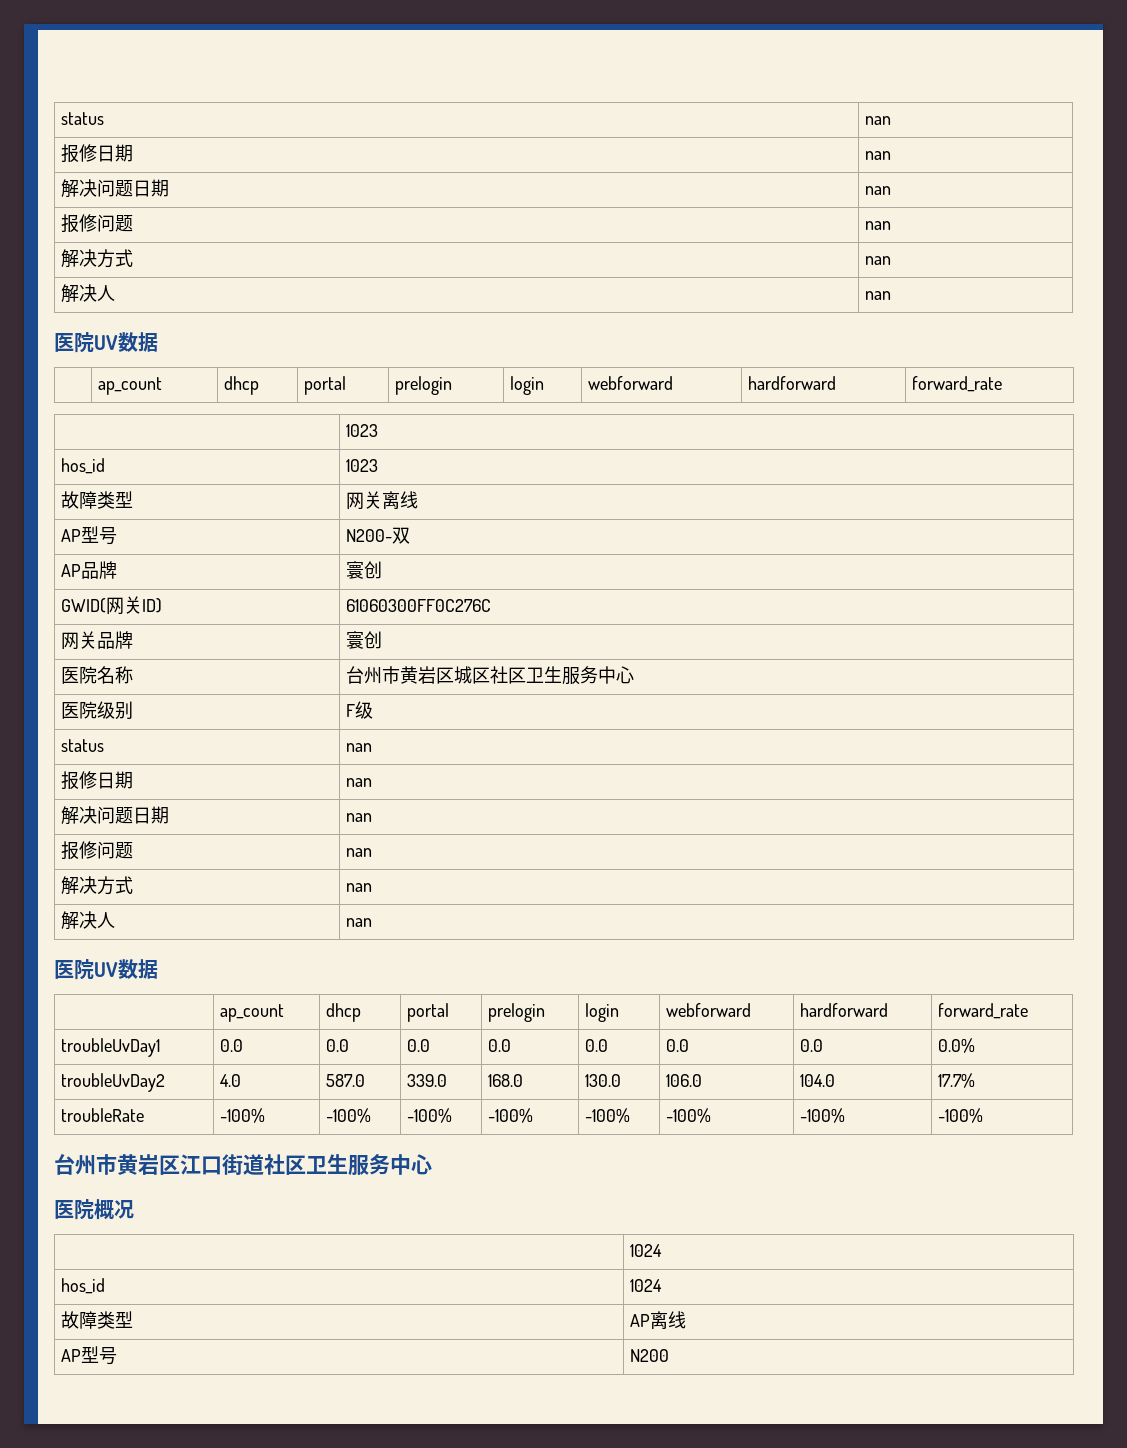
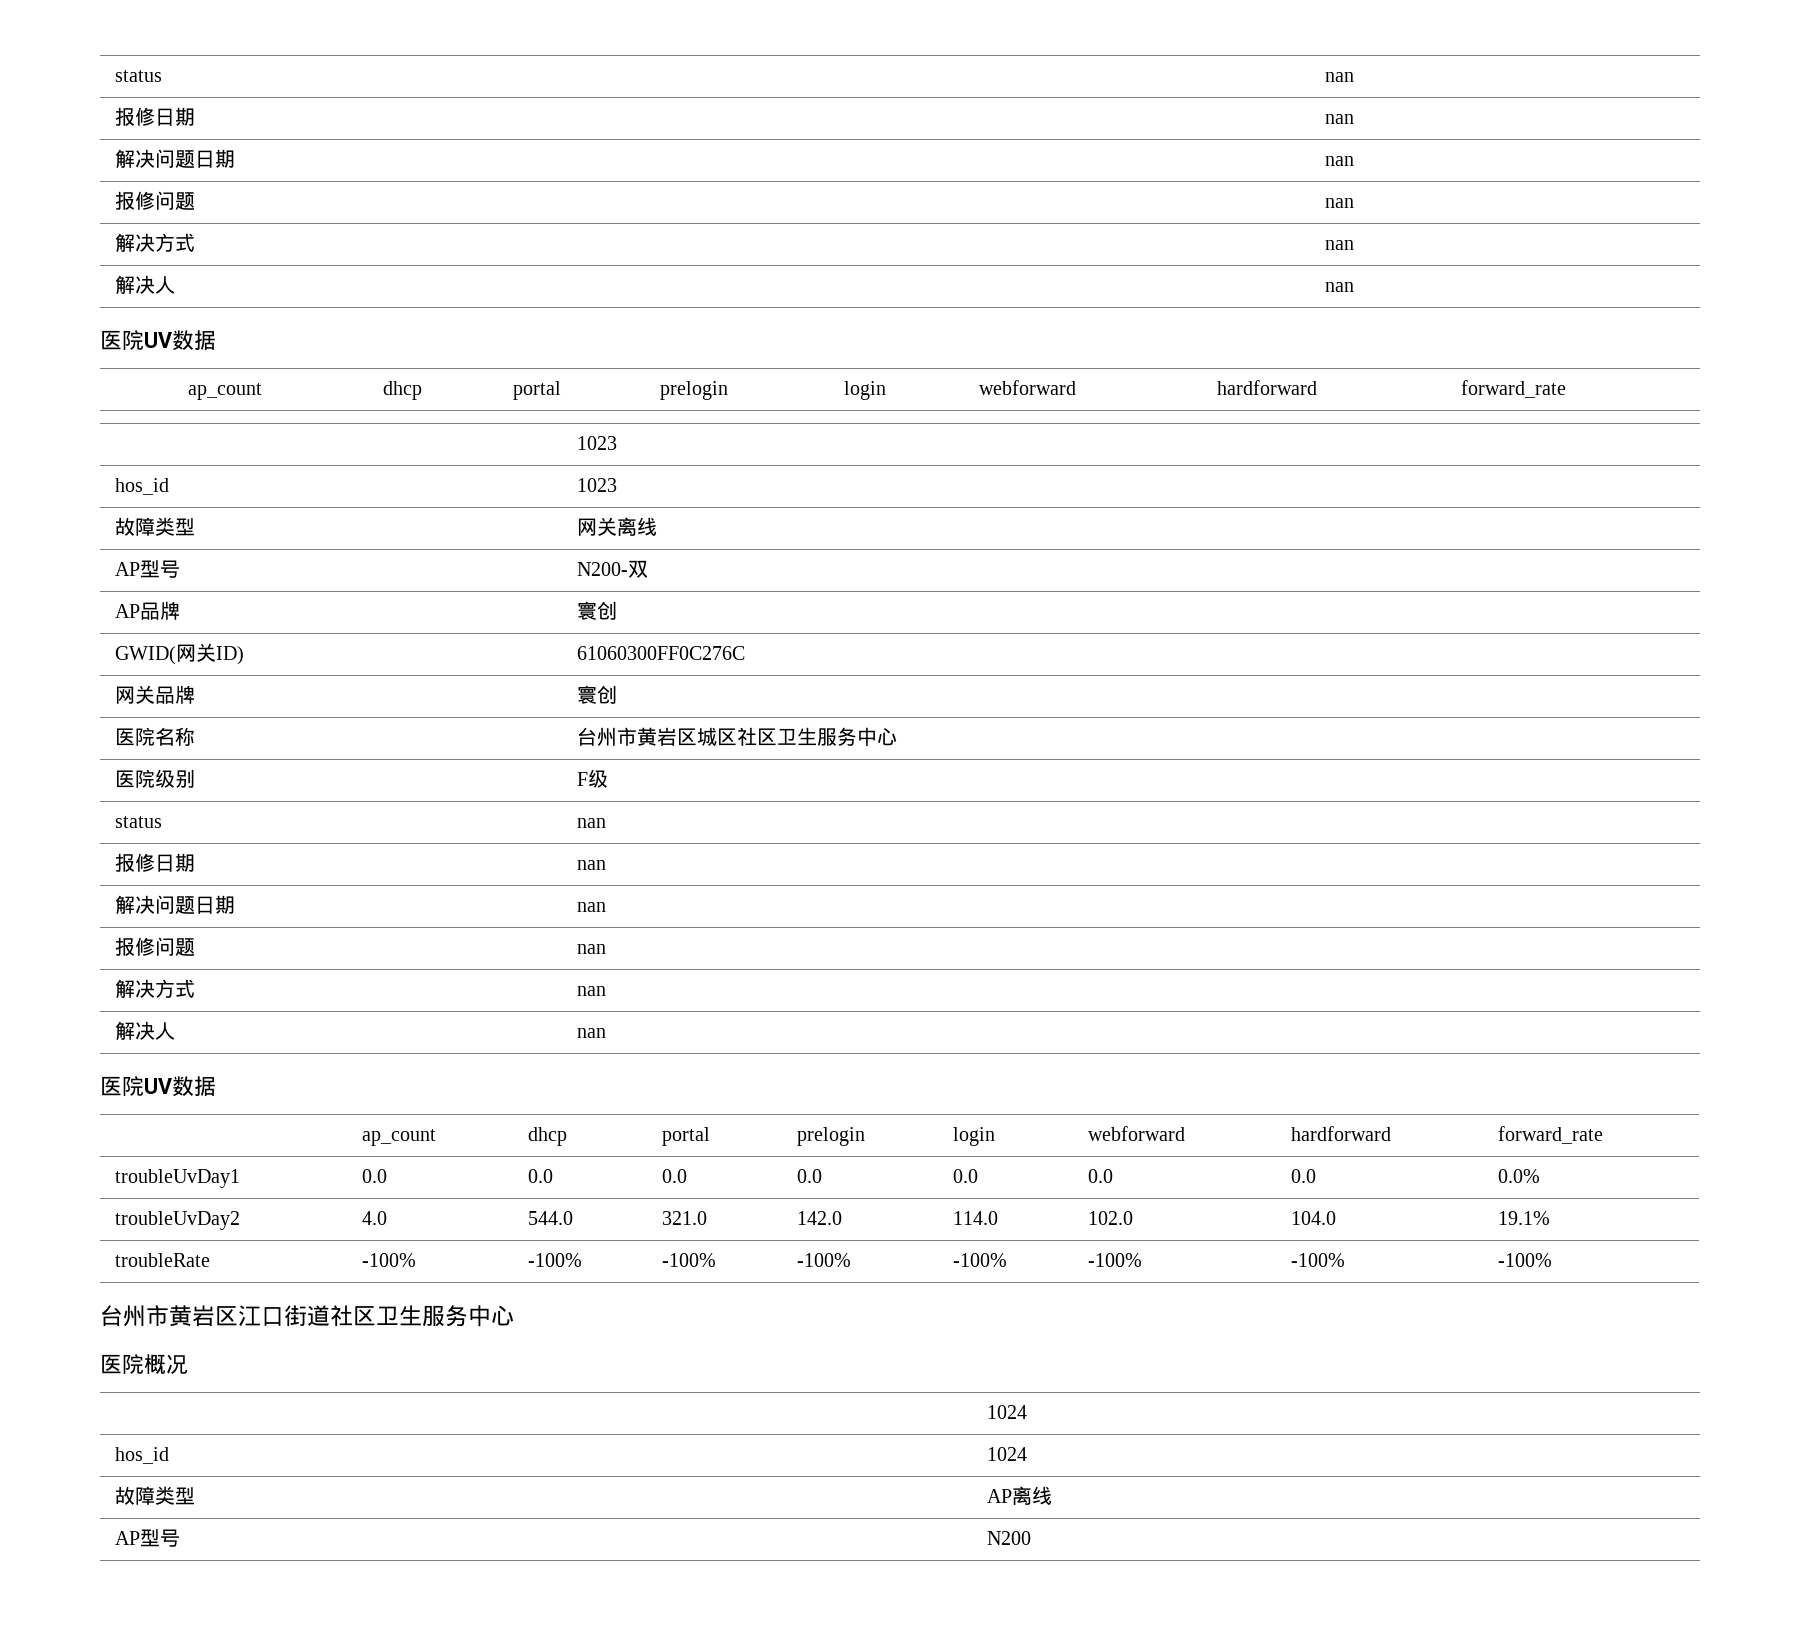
- troubleUvDay2 | 4.0 | 587.0 | 339.0 | 168.0 | 130.0 | 106.0 | 104.0 | 17.7%
+ troubleUvDay2 | 4.0 | 544.0 | 321.0 | 142.0 | 114.0 | 102.0 | 104.0 | 19.1%

